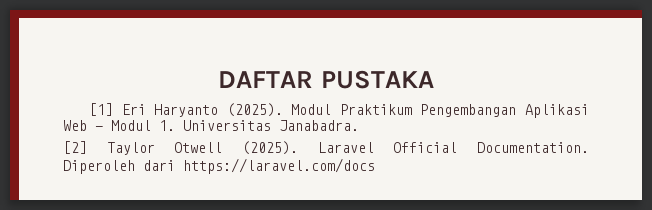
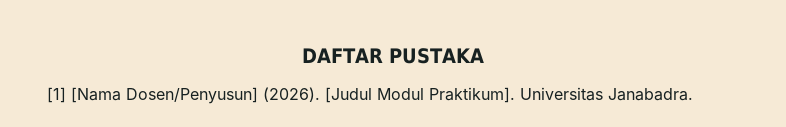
- [1] Eri Haryanto (2025). Modul Praktikum Pengembangan Aplikasi Web - Modul 1. Universitas Janabadra.
- [2] Taylor Otwell (2025). Laravel Official Documentation. Diperoleh dari https://laravel.com/docs
+ [1] [Nama Dosen/Penyusun] (2026). [Judul Modul Praktikum]. Universitas Janabadra.

